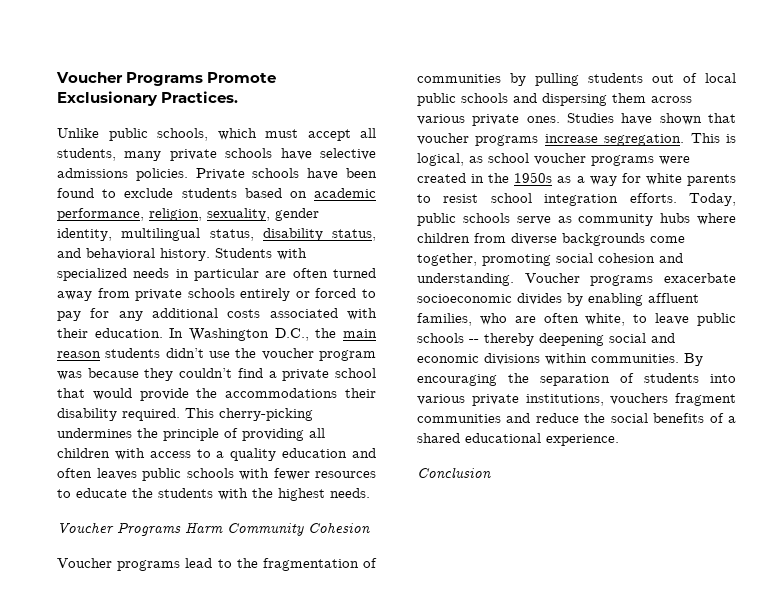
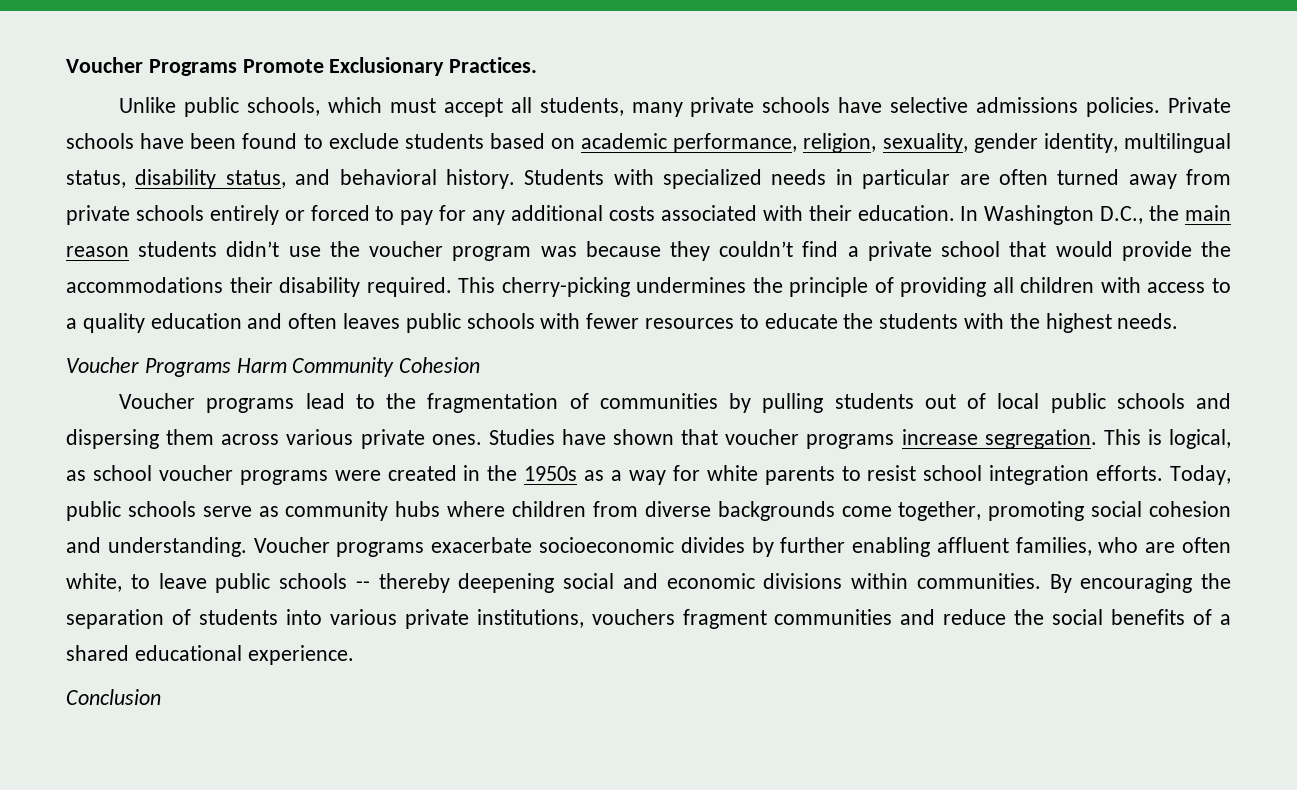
- Voucher programs exacerbate socioeconomic divides by enabling affluent families, who are often white, to leave public schools -- thereby deepening social and economic divisions within communities.
+ Voucher programs exacerbate socioeconomic divides by further enabling affluent families, who are often white, to leave public schools -- thereby deepening social and economic divisions within communities.

